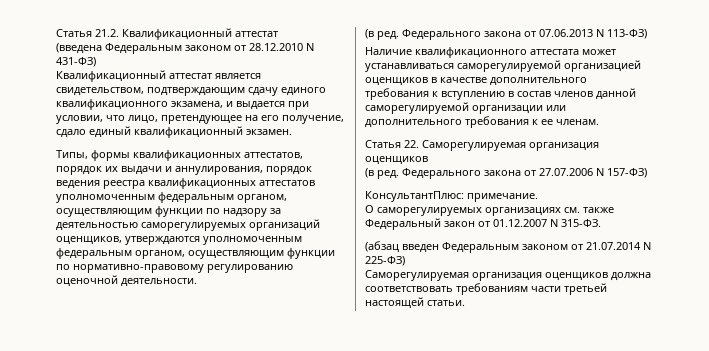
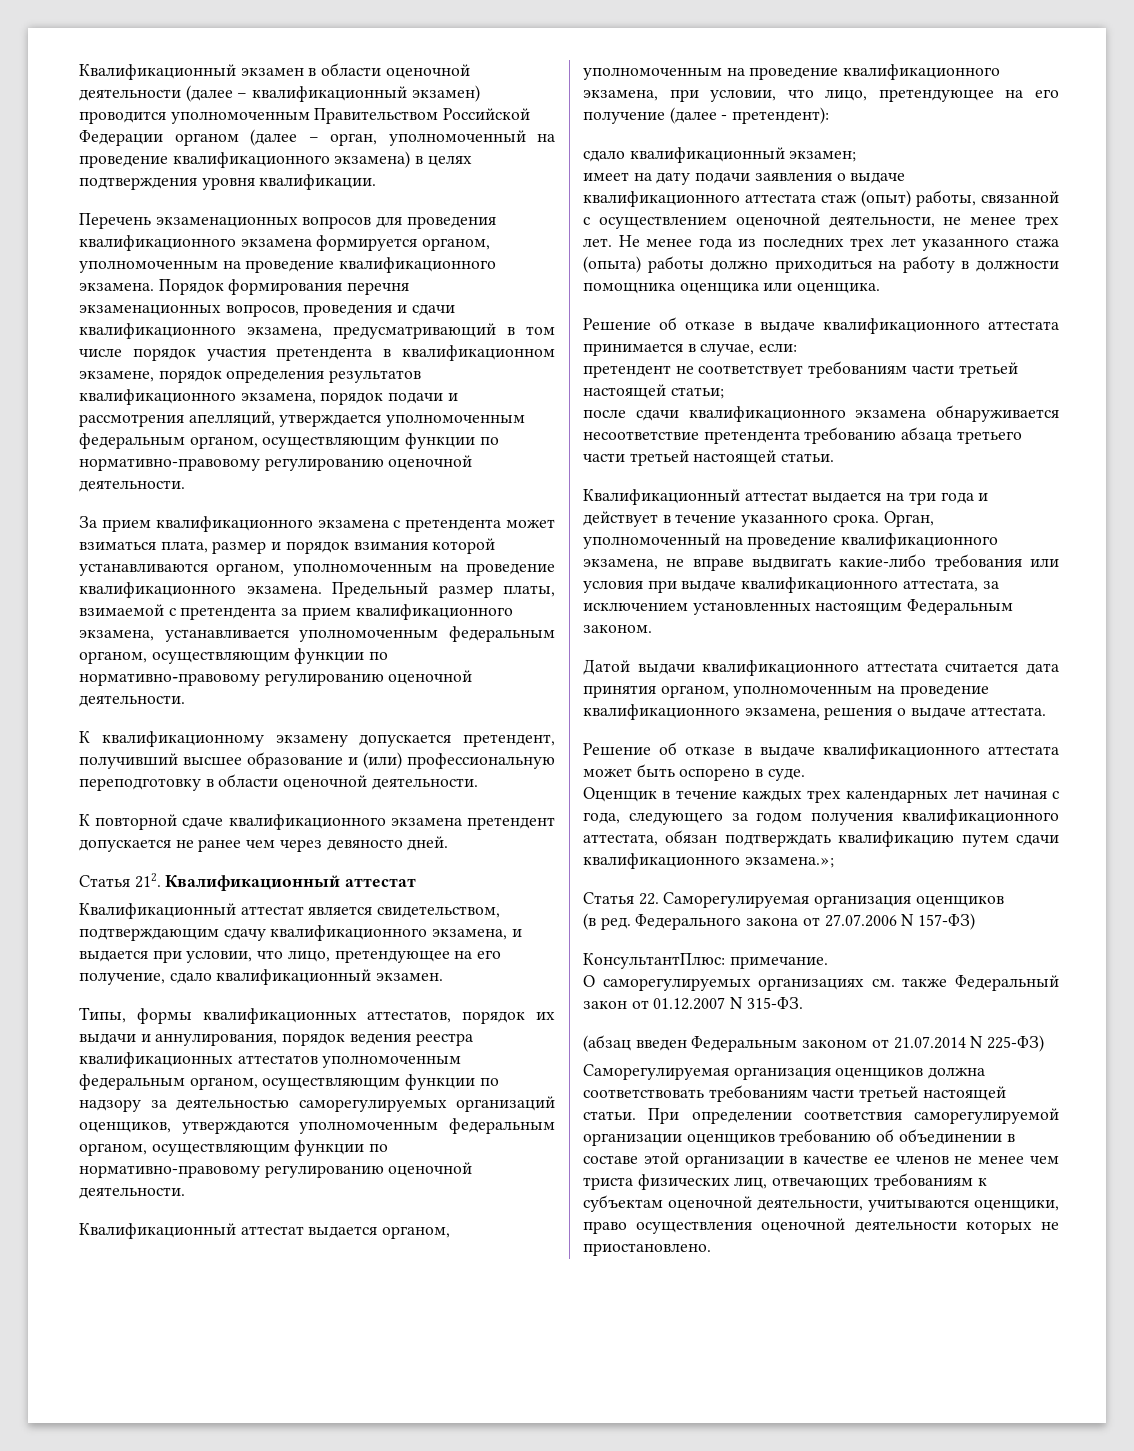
- Статья 21.2. Квалификационный аттестат
- (введена Федеральным законом от 28.12.2010 N 431-ФЗ)
+ Квалификационный экзамен в области оценочной деятельности (далее – квалификационный экзамен) проводится уполномоченным Правительством Российской Федерации органом (далее – орган, уполномоченный на проведение квалификационного экзамена) в целях подтверждения уровня квалификации.
+ Перечень экзаменационных вопросов для проведения квалификационного экзамена формируется органом, уполномоченным на проведение квалификационного экзамена. Порядок формирования перечня экзаменационных вопросов, проведения и сдачи квалификационного экзамена, предусматривающий в том числе порядок участия претендента в квалификационном экзамене, порядок определения результатов квалификационного экзамена, порядок подачи и рассмотрения апелляций, утверждается уполномоченным федеральным органом, осуществляющим функции по нормативно-правовому регулированию оценочной деятельности.
+ За прием квалификационного экзамена с претендента может взиматься плата, размер и порядок взимания которой устанавливаются органом, уполномоченным на проведение квалификационного экзамена. Предельный размер платы, взимаемой с претендента за прием квалификационного экзамена, устанавливается уполномоченным федеральным органом, осуществляющим функции по нормативно-правовому регулированию оценочной деятельности.
+ К квалификационному экзамену допускается претендент, получивший высшее образование и (или) профессиональную переподготовку в области оценочной деятельности.
+ К повторной сдаче квалификационного экзамена претендент допускается не ранее чем через девяносто дней.
+ Статья 212. Квалификационный аттестат
- Квалификационный аттестат является свидетельством, подтверждающим сдачу единого квалификационного экзамена, и выдается при условии, что лицо, претендующее на его получение, сдало единый квалификационный экзамен.
+ Квалификационный аттестат является свидетельством, подтверждающим сдачу квалификационного экзамена, и выдается при условии, что лицо, претендующее на его получение, сдало квалификационный экзамен.
- (в ред. Федерального закона от 07.06.2013 N 113-ФЗ)
- Наличие квалификационного аттестата может устанавливаться саморегулируемой организацией оценщиков в качестве дополнительного требования к вступлению в состав членов данной саморегулируемой организации или дополнительного требования к ее членам.
+ Квалификационный аттестат выдается органом, уполномоченным на проведение квалификационного экзамена, при условии, что лицо, претендующее на его получение (далее - претендент):
+ сдало квалификационный экзамен;
+ имеет на дату подачи заявления о выдаче квалификационного аттестата стаж (опыт) работы, связанной с осуществлением оценочной деятельности, не менее трех лет. Не менее года из последних трех лет указанного стажа (опыта) работы должно приходиться на работу в должности помощника оценщика или оценщика.
+ Решение об отказе в выдаче квалификационного аттестата принимается в случае, если:
+ претендент не соответствует требованиям части третьей настоящей статьи;
+ после сдачи квалификационного экзамена обнаруживается несоответствие претендента требованию абзаца третьего части третьей настоящей статьи.
+ Квалификационный аттестат выдается на три года и действует в течение указанного срока. Орган, уполномоченный на проведение квалификационного экзамена, не вправе выдвигать какие-либо требования или условия при выдаче квалификационного аттестата, за исключением установленных настоящим Федеральным законом.
+ Датой выдачи квалификационного аттестата считается дата принятия органом, уполномоченным на проведение квалификационного экзамена, решения о выдаче аттестата.
+ Решение об отказе в выдаче квалификационного аттестата может быть оспорено в суде.
+ Оценщик в течение каждых трех календарных лет начиная с года, следующего за годом получения квалификационного аттестата, обязан подтверждать квалификацию путем сдачи квалификационного экзамена.»;
+ При определении соответствия саморегулируемой организации оценщиков требованию об объединении в составе этой организации в качестве ее членов не менее чем триста физических лиц, отвечающих требованиям к субъектам оценочной деятельности, учитываются оценщики, право осуществления оценочной деятельности которых не приостановлено.

